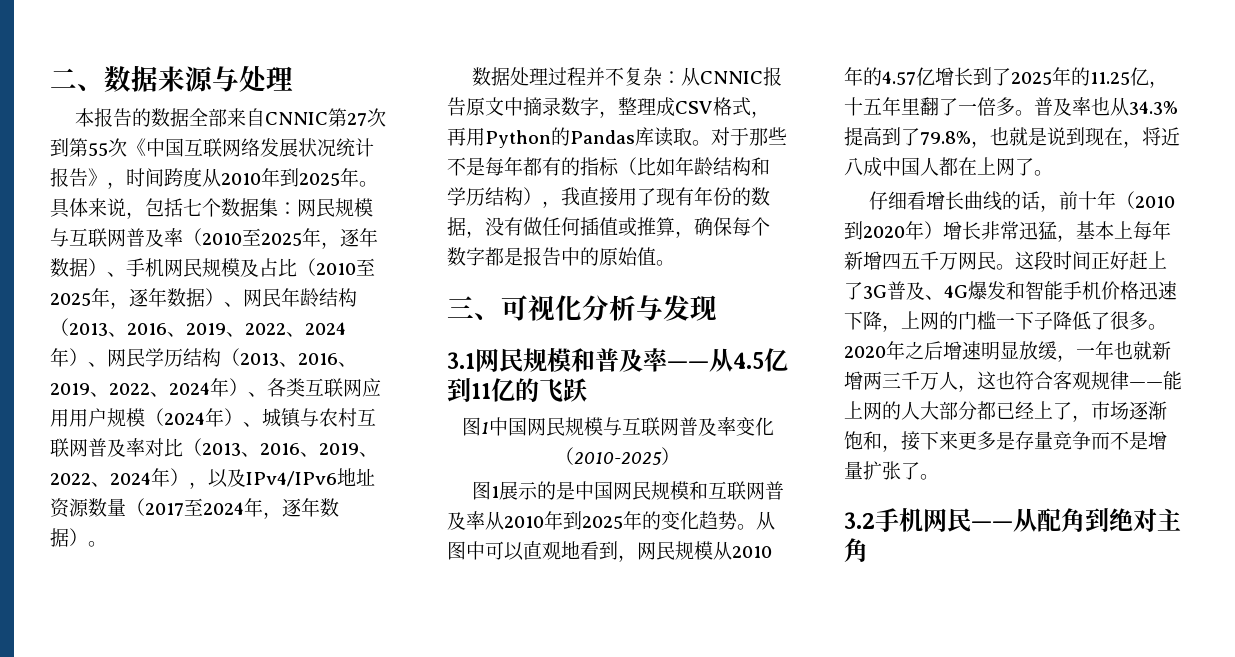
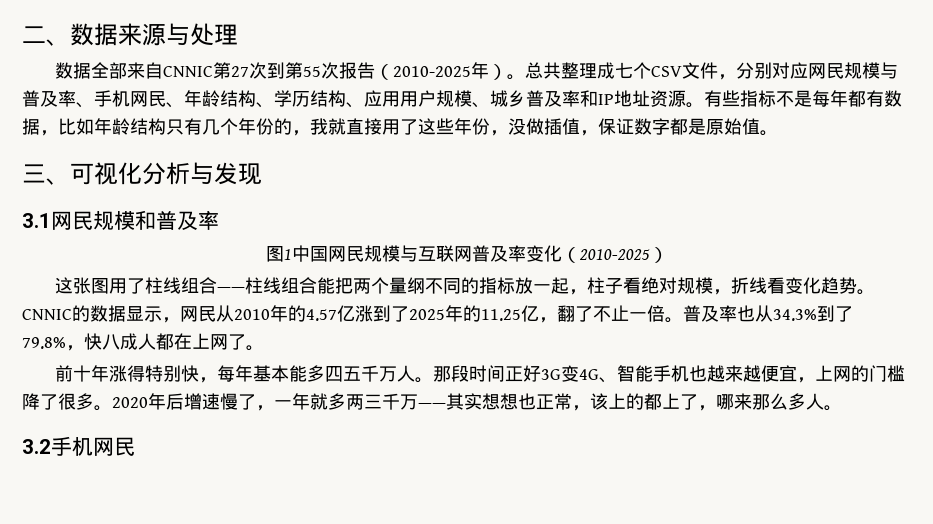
- 本报告的数据全部来自CNNIC第27次到第55次《中国互联网络发展状况统计报告》，时间跨度从2010年到2025年。具体来说，包括七个数据集：网民规模与互联网普及率（2010至2025年，逐年数据）、手机网民规模及占比（2010至2025年，逐年数据）、网民年龄结构（2013、2016、2019、2022、2024年）、网民学历结构（2013、2016、2019、2022、2024年）、各类互联网应用用户规模（2024年）、城镇与农村互联网普及率对比（2013、2016、2019、2022、2024年），以及IPv4/IPv6地址资源数量（2017至2024年，逐年数据）。
- 数据处理过程并不复杂：从CNNIC报告原文中摘录数字，整理成CSV格式，再用Python的Pandas库读取。对于那些不是每年都有的指标（比如年龄结构和学历结构），我直接用了现有年份的数据，没有做任何插值或推算，确保每个数字都是报告中的原始值。
+ 数据全部来自CNNIC第27次到第55次报告（2010-2025年）。总共整理成七个CSV文件，分别对应网民规模与普及率、手机网民、年龄结构、学历结构、应用用户规模、城乡普及率和IP地址资源。有些指标不是每年都有数据，比如年龄结构只有几个年份的，我就直接用了这些年份，没做插值，保证数字都是原始值。
- 3.1网民规模和普及率——从4.5亿到11亿的飞跃
+ 3.1网民规模和普及率
- 图1展示的是中国网民规模和互联网普及率从2010年到2025年的变化趋势。从图中可以直观地看到，网民规模从2010年的4.57亿增长到了2025年的11.25亿，十五年里翻了一倍多。
+ 这张图用了柱线组合——柱线组合能把两个量纲不同的指标放一起，柱子看绝对规模，折线看变化趋势。CNNIC的数据显示，网民从2010年的4.57亿涨到了2025年的11.25亿，翻了不止一倍。
- 普及率也从34.3%提高到了79.8%，也就是说到现在，将近八成中国人都在上网了。
- 仔细看增长曲线的话，前十年（2010到2020年）增长非常迅猛，基本上每年新增四五千万网民。这段时间正好赶上了3G普及、4G爆发和智能手机价格迅速下降，上网的门槛一下子降低了很多。
+ 普及率也从34.3%到了79.8%，快八成人都在上网了。
+ 前十年涨得特别快，每年基本能多四五千万人。那段时间正好3G变4G、智能手机也越来越便宜，上网的门槛降了很多。
- 2020年之后增速明显放缓，一年也就新增两三千万人，这也符合客观规律——能上网的人大部分都已经上了，市场逐渐饱和，接下来更多是存量竞争而不是增量扩张了。
+ 2020年后增速慢了，一年就多两三千万——其实想想也正常，该上的都上了，哪来那么多人。
- 3.2手机网民——从配角到绝对主角
+ 3.2手机网民

